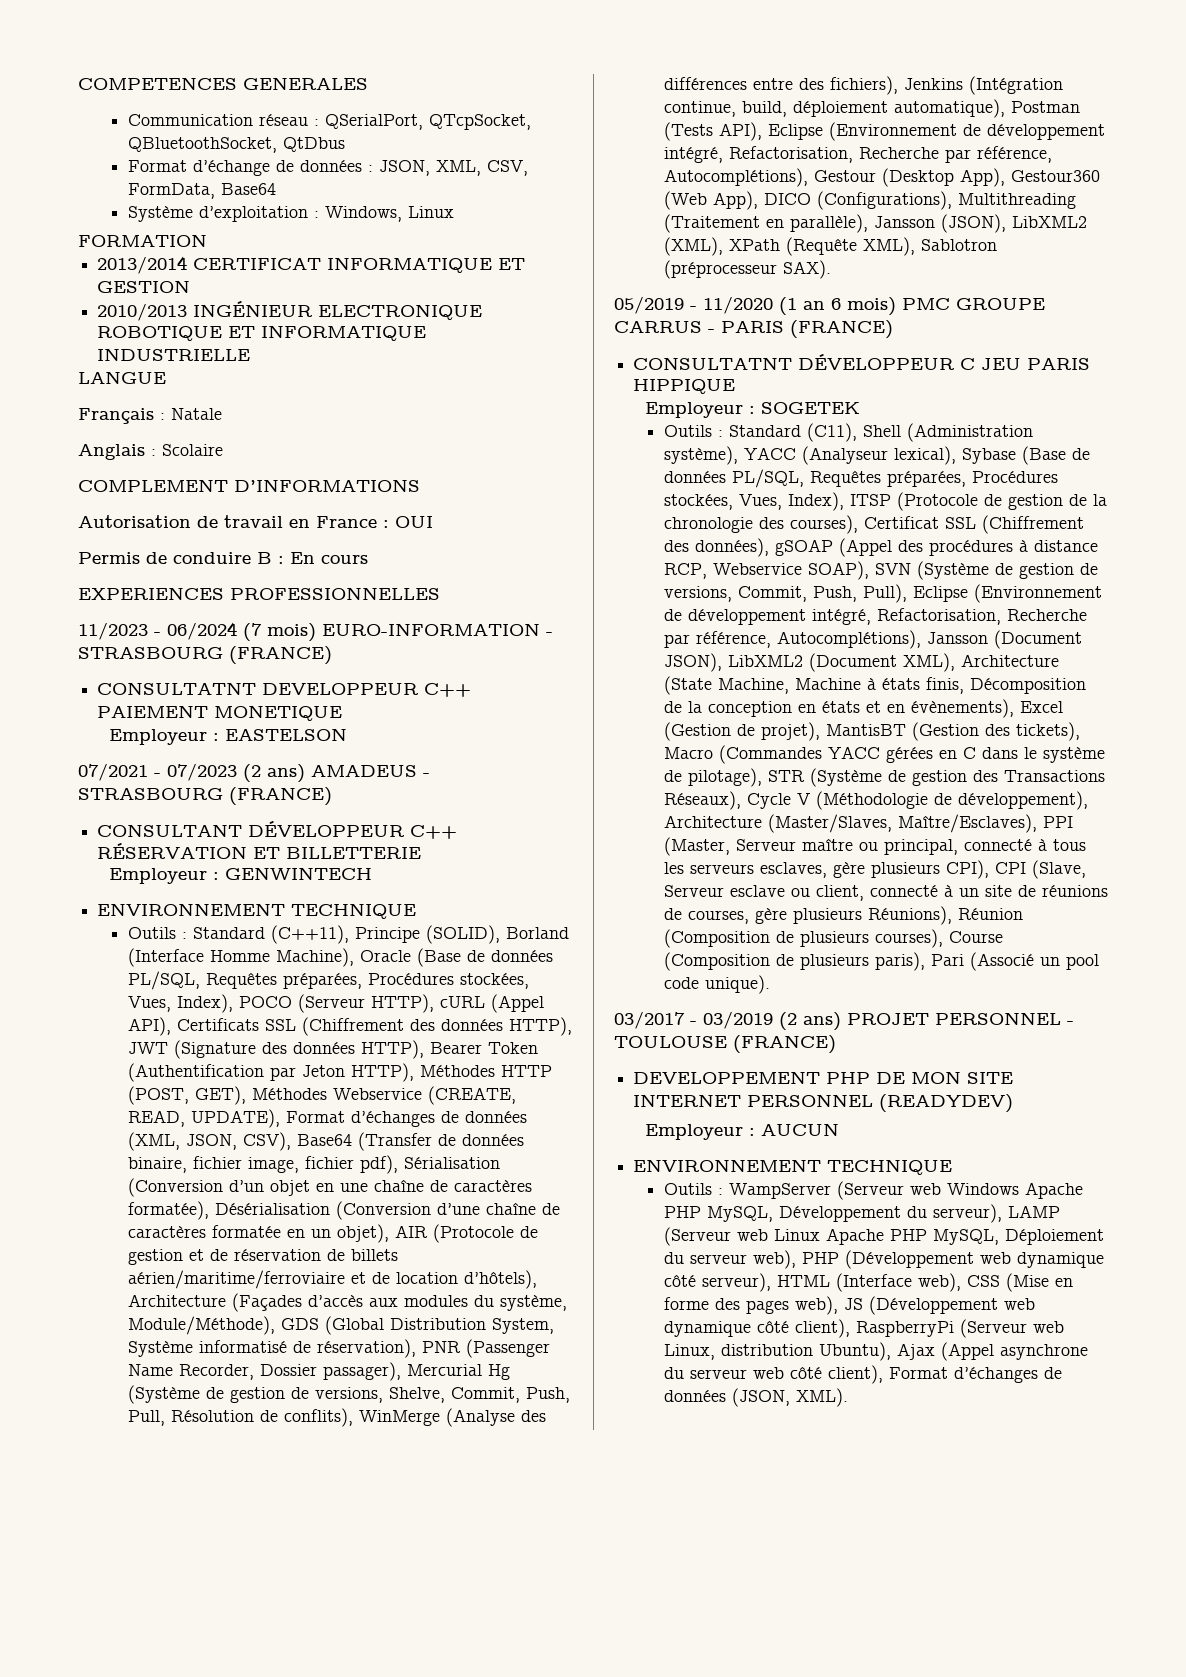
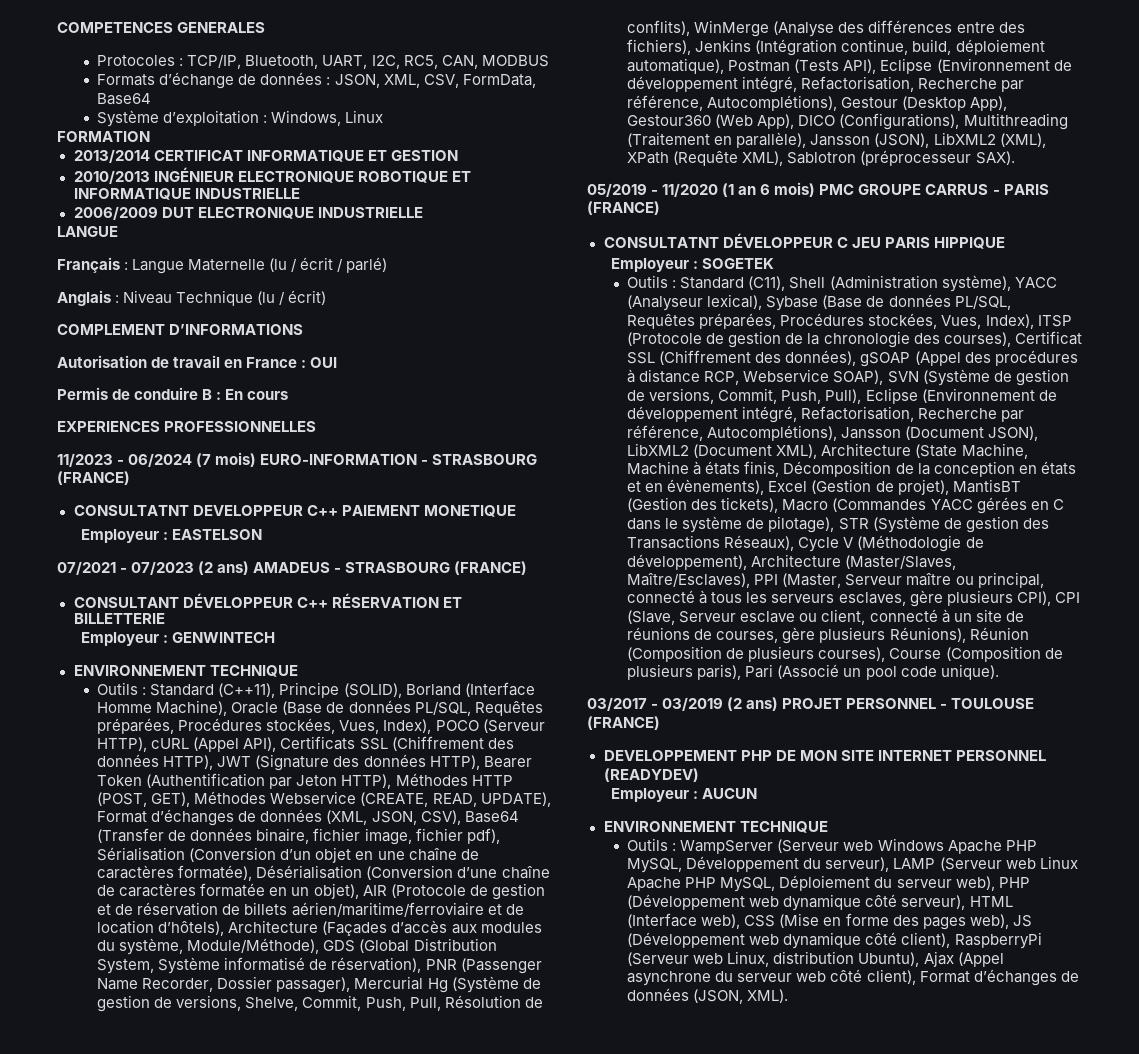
- Communication réseau : QSerialPort, QTcpSocket, QBluetoothSocket, QtDbus
- Format d’échange de données : JSON, XML, CSV, FormData, Base64
+ Protocoles : TCP/IP, Bluetooth, UART, I2C, RC5, CAN, MODBUS
+ Formats d’échange de données : JSON, XML, CSV, FormData, Base64
+ 2006/2009 DUT ELECTRONIQUE INDUSTRIELLE
- Français : Natale
- Anglais : Scolaire
+ Français : Langue Maternelle (lu / écrit / parlé)
+ Anglais : Niveau Technique (lu / écrit)

